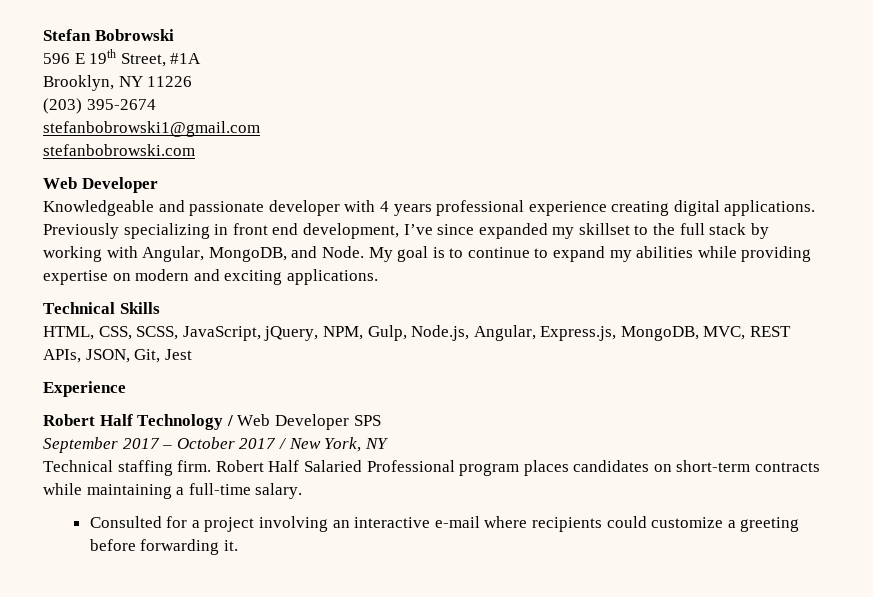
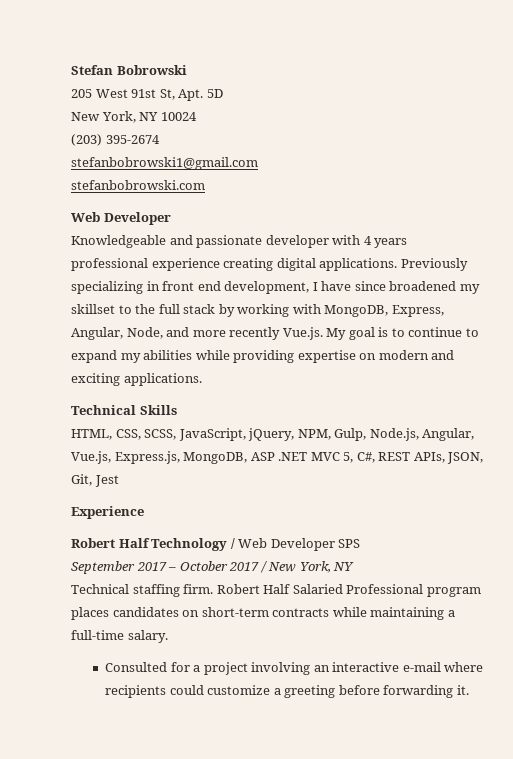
- 596 E 19th Street, #1A
- Brooklyn, NY 11226
+ 205 West 91st St, Apt. 5D
+ New York, NY 10024
- Previously specializing in front end development, I’ve since expanded my skillset to the full stack by working with Angular, MongoDB, and Node. My goal is to continue to expand my abilities while providing expertise on modern and exciting applications.
+ Previously specializing in front end development, I have since broadened my skillset to the full stack by working with MongoDB, Express, Angular, Node, and more recently Vue.js. My goal is to continue to expand my abilities while providing expertise on modern and exciting applications.
- HTML, CSS, SCSS, JavaScript, jQuery, NPM, Gulp, Node.js, Angular, Express.js, MongoDB, MVC, REST APIs, JSON, Git, Jest
+ HTML, CSS, SCSS, JavaScript, jQuery, NPM, Gulp, Node.js, Angular, Vue.js, Express.js, MongoDB, ASP .NET MVC 5, C#, REST APIs, JSON, Git, Jest

